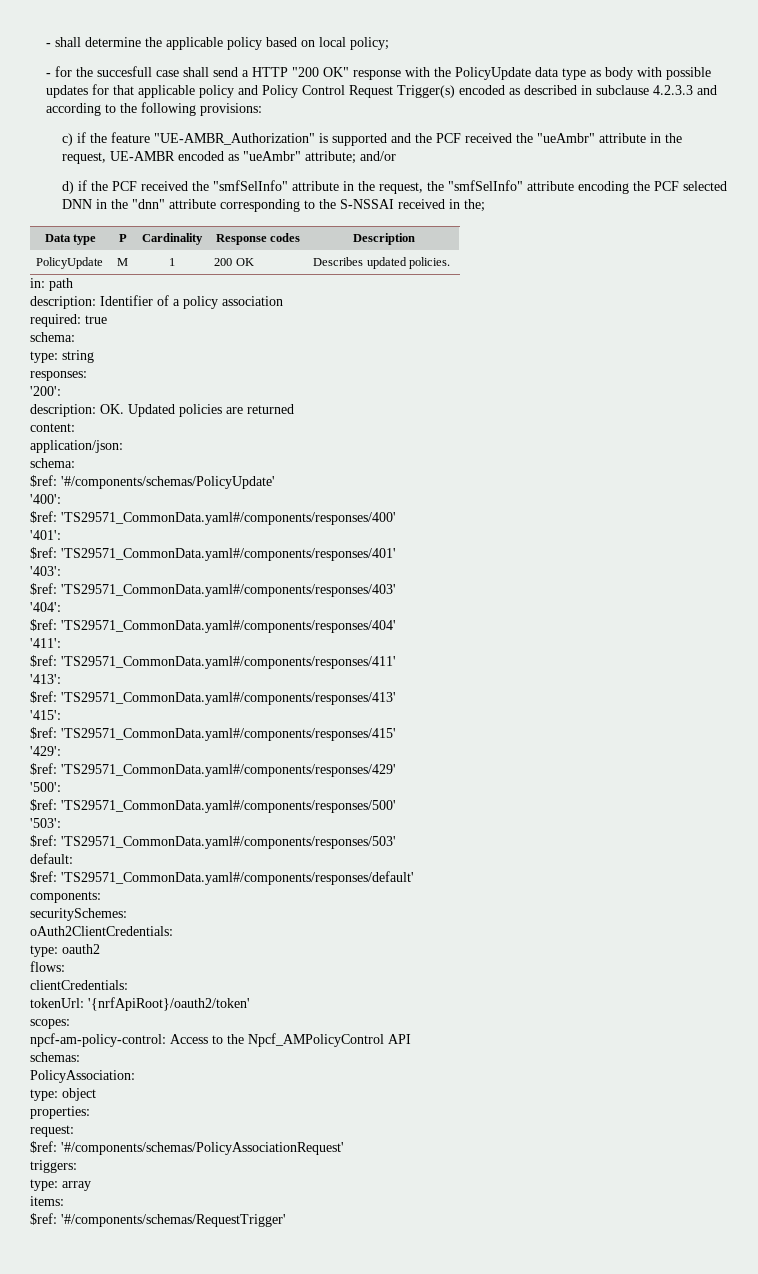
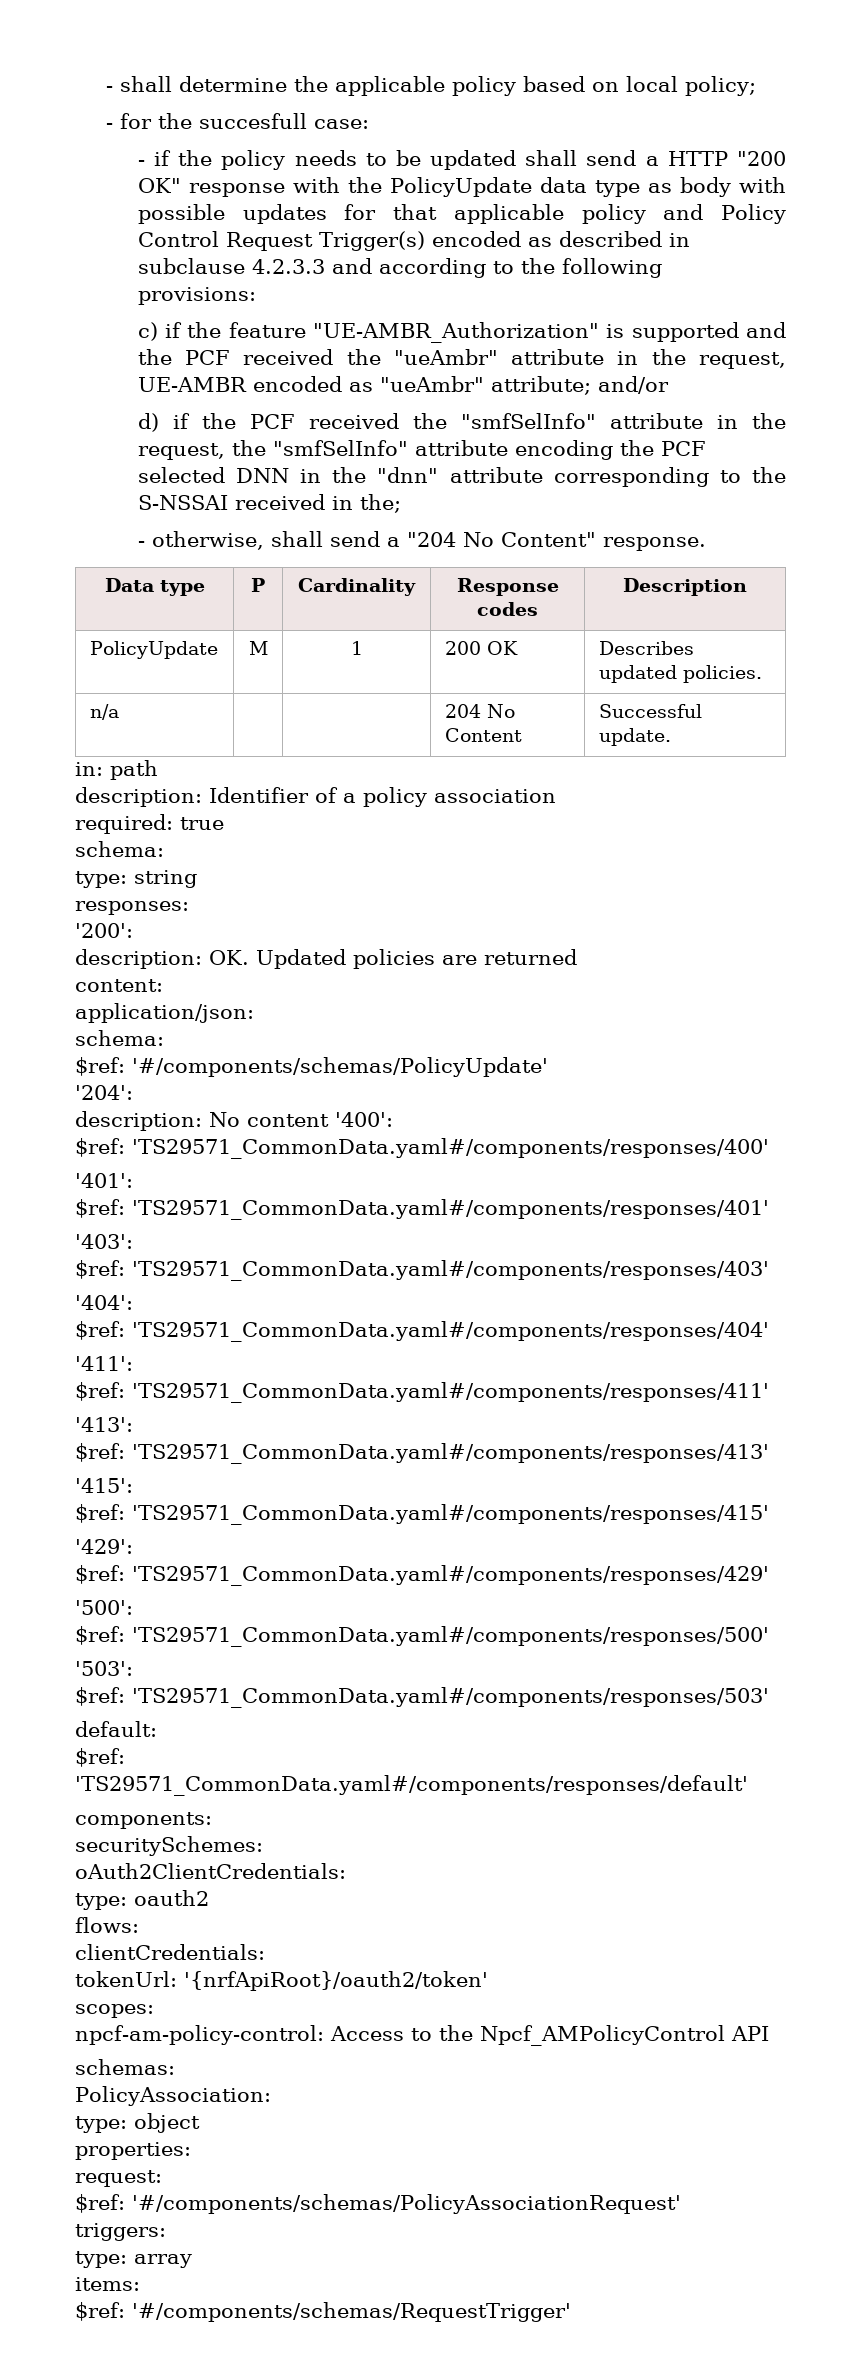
- - for the succesfull case shall send a HTTP "200 OK" response with the PolicyUpdate data type as body with possible updates for that applicable policy and Policy Control Request Trigger(s) encoded as described in subclause 4.2.3.3 and according to the following provisions:
+ - for the succesfull case:
+ - if the policy needs to be updated shall send a HTTP "200 OK" response with the PolicyUpdate data type as body with possible updates for that applicable policy and Policy Control Request Trigger(s) encoded as described in subclause 4.2.3.3 and according to the following provisions:
+ - otherwise, shall send a "204 No Content" response.
+ n/a | | | 204 No Content | Successful update.
- '400':
+ '204':
+ description: No content '400':

